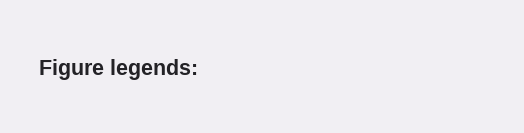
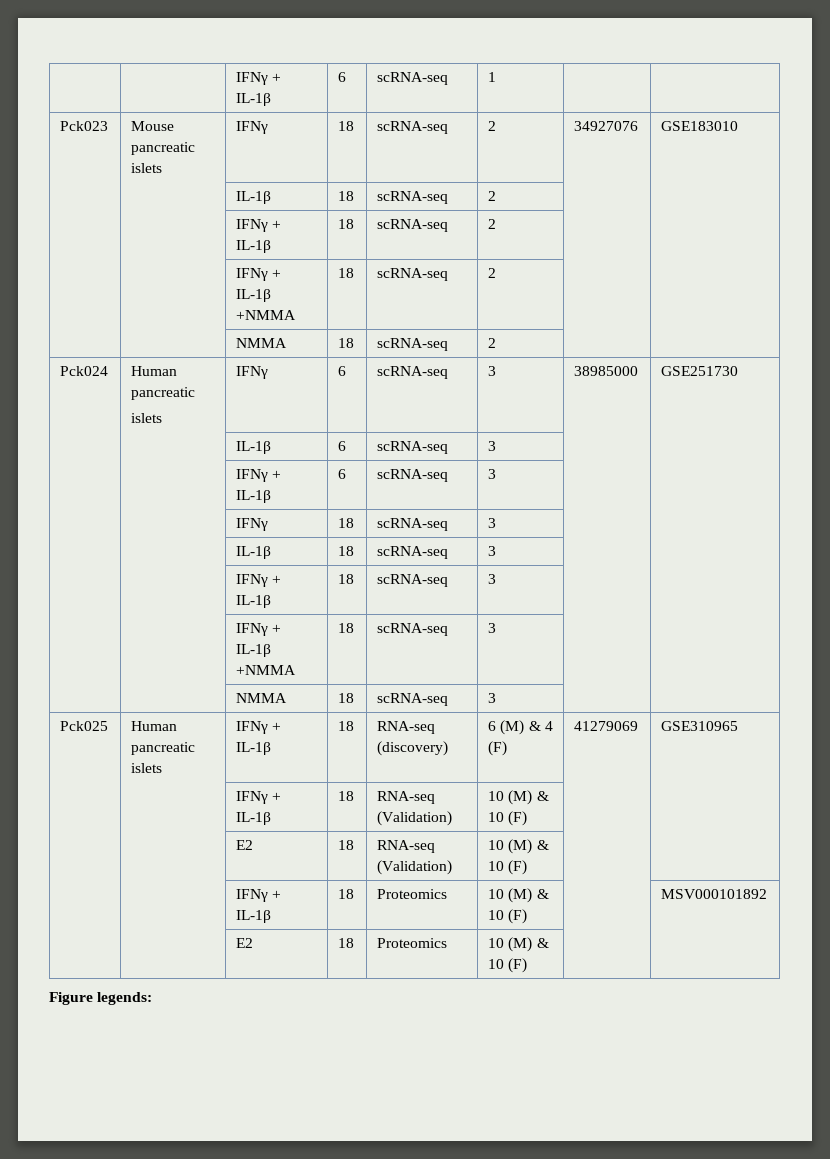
+ | | IFNγ + IL-1β | 6 | scRNA-seq | 1 | |
+ Pck023 | Mouse pancreatic islets | IFNγ | 18 | scRNA-seq | 2 | 34927076 | GSE183010
+ | | IL-1β | 18 | scRNA-seq | 2 | |
+ | | IFNγ + IL-1β | 18 | scRNA-seq | 2 | |
+ | | IFNγ + IL-1β +NMMA | 18 | scRNA-seq | 2 | |
+ | | NMMA | 18 | scRNA-seq | 2 | |
+ Pck024 | Human pancreatic
+ islets | IFNγ | 6 | scRNA-seq | 3 | 38985000 | GSE251730
+ | | IL-1β | 6 | scRNA-seq | 3 | |
+ | | IFNγ + IL-1β | 6 | scRNA-seq | 3 | |
+ | | IFNγ | 18 | scRNA-seq | 3 | |
+ | | IL-1β | 18 | scRNA-seq | 3 | |
+ | | IFNγ + IL-1β | 18 | scRNA-seq | 3 | |
+ | | IFNγ + IL-1β +NMMA | 18 | scRNA-seq | 3 | |
+ | | NMMA | 18 | scRNA-seq | 3 | |
+ Pck025 | Human pancreatic islets | IFNγ + IL-1β | 18 | RNA-seq (discovery) | 6 (M) & 4 (F) | 41279069 | GSE310965
+ | | IFNγ + IL-1β | 18 | RNA-seq (Validation) | 10 (M) & 10 (F) | |
+ | | E2 | 18 | RNA-seq (Validation) | 10 (M) & 10 (F) | |
+ | | IFNγ + IL-1β | 18 | Proteomics | 10 (M) & 10 (F) | | MSV000101892
+ | | E2 | 18 | Proteomics | 10 (M) & 10 (F) | |

